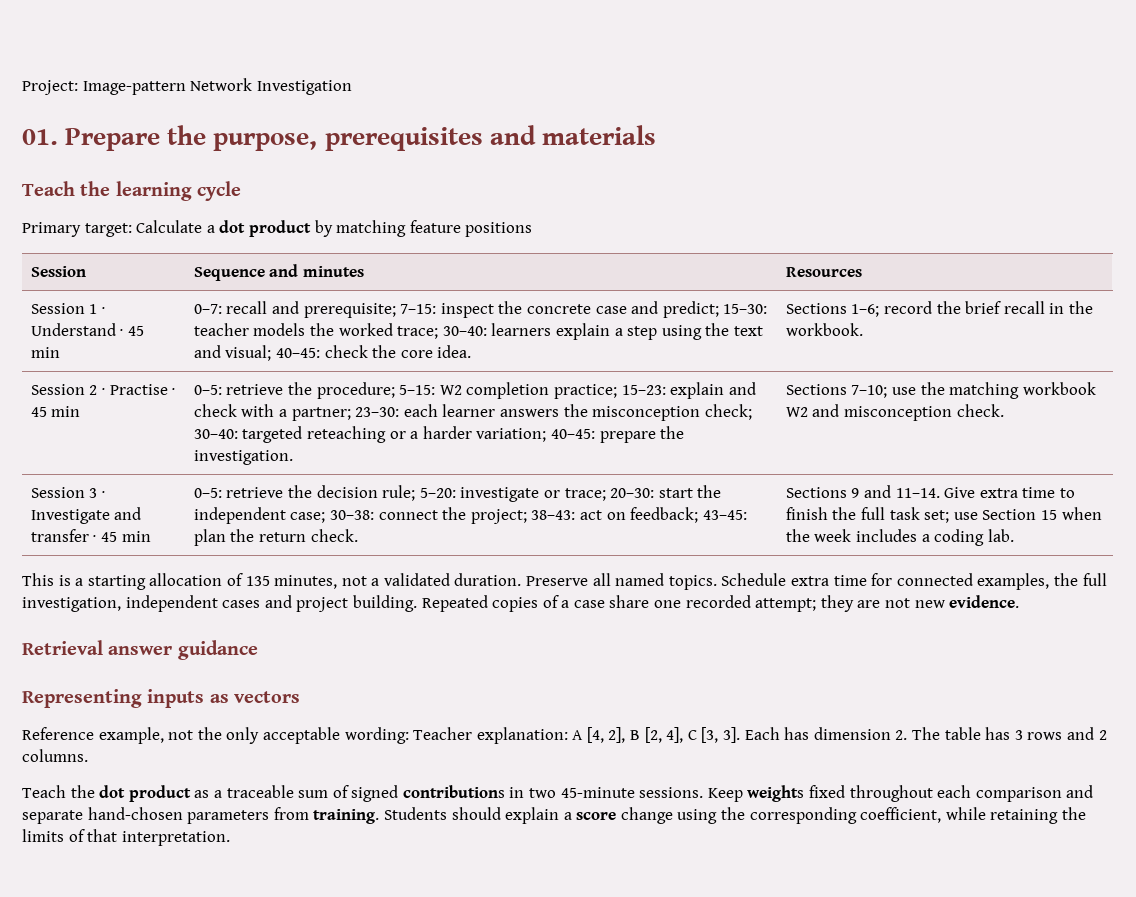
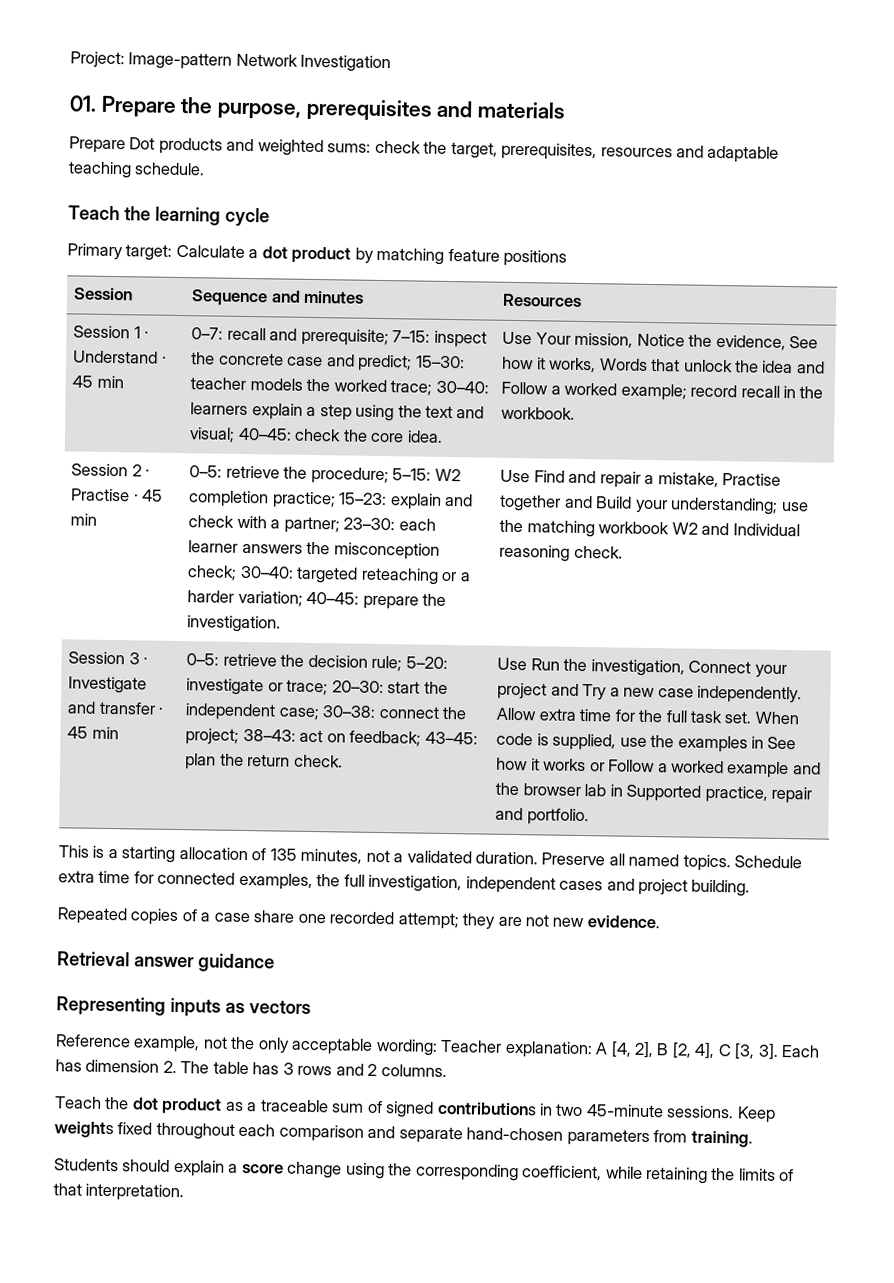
+ Prepare Dot products and weighted sums: check the target, prerequisites, resources and adaptable teaching schedule.
- Sections 1–6; record the brief recall in the workbook.
+ Use Your mission, Notice the evidence, See how it works, Words that unlock the idea and Follow a worked example; record recall in the workbook.
- Sections 7–10; use the matching workbook W2 and misconception check.
+ Use Find and repair a mistake, Practise together and Build your understanding; use the matching workbook W2 and Individual reasoning check.
- Sections 9 and 11–14. Give extra time to finish the full task set; use Section 15 when the week includes a coding lab.
+ Use Run the investigation, Connect your project and Try a new case independently. Allow extra time for the full task set. When code is supplied, use the examples in See how it works or Follow a worked example and the browser lab in Supported practice, repair and portfolio.
- Schedule extra time for connected examples, the full investigation, independent cases and project building. Repeated copies of a case share one recorded attempt; they are not new evidence.
+ Schedule extra time for connected examples, the full investigation, independent cases and project building.
+ Repeated copies of a case share one recorded attempt; they are not new evidence.
- Keep weights fixed throughout each comparison and separate hand-chosen parameters from training. Students should explain a score change using the corresponding coefficient, while retaining the limits of that interpretation.
+ Keep weights fixed throughout each comparison and separate hand-chosen parameters from training.
+ Students should explain a score change using the corresponding coefficient, while retaining the limits of that interpretation.

